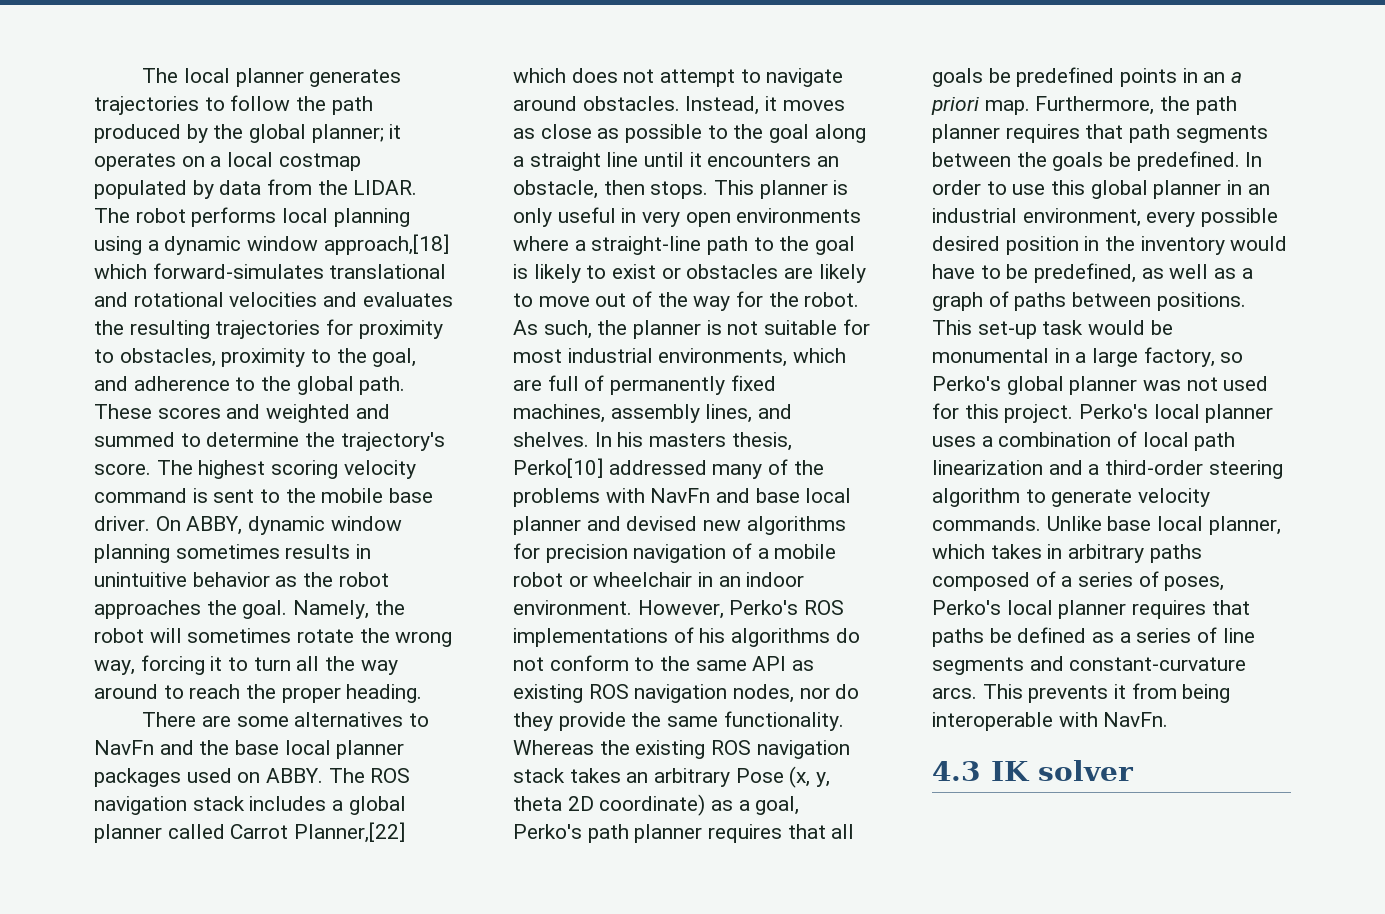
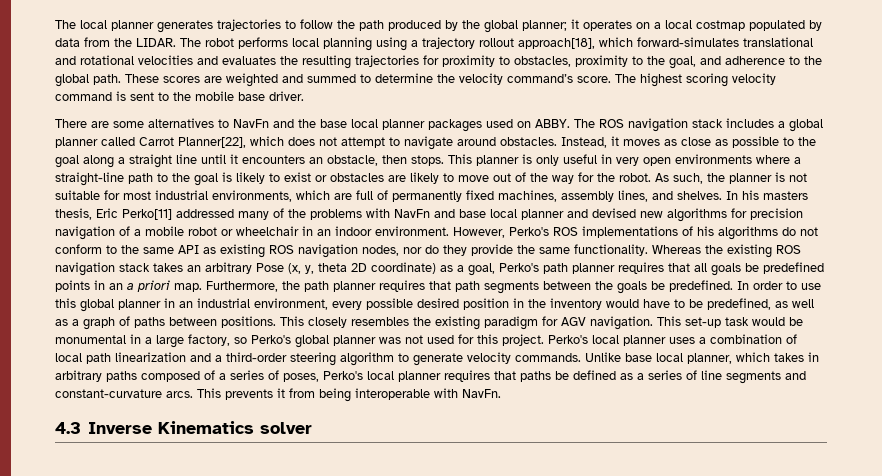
- The robot performs local planning using a dynamic window approach,[18] which forward-simulates translational and rotational velocities and evaluates the resulting trajectories for proximity to obstacles, proximity to the goal, and adherence to the global path.
+ The robot performs local planning using a trajectory rollout approach[18], which forward-simulates translational and rotational velocities and evaluates the resulting trajectories for proximity to obstacles, proximity to the goal, and adherence to the global path.
- These scores and weighted and summed to determine the trajectory's score.
+ These scores are weighted and summed to determine the velocity command’s score.
- On ABBY, dynamic window planning sometimes results in unintuitive behavior as the robot approaches the goal. Namely, the robot will sometimes rotate the wrong way, forcing it to turn all the way around to reach the proper heading.
- The ROS navigation stack includes a global planner called Carrot Planner,[22] which does not attempt to navigate around obstacles.
+ The ROS navigation stack includes a global planner called Carrot Planner[22], which does not attempt to navigate around obstacles.
- In his masters thesis, Perko[10] addressed many of the problems with NavFn and base local planner and devised new algorithms for precision navigation of a mobile robot or wheelchair in an indoor environment.
+ In his masters thesis, Eric Perko[11] addressed many of the problems with NavFn and base local planner and devised new algorithms for precision navigation of a mobile robot or wheelchair in an indoor environment.
- This set-up task would be monumental in a large factory, so Perko's global planner was not used for this project.
+ This closely resembles the existing paradigm for AGV navigation. This set-up task would be monumental in a large factory, so Perko's global planner was not used for this project.
- 4.3 IK solver
+ 4.3 Inverse Kinematics solver

